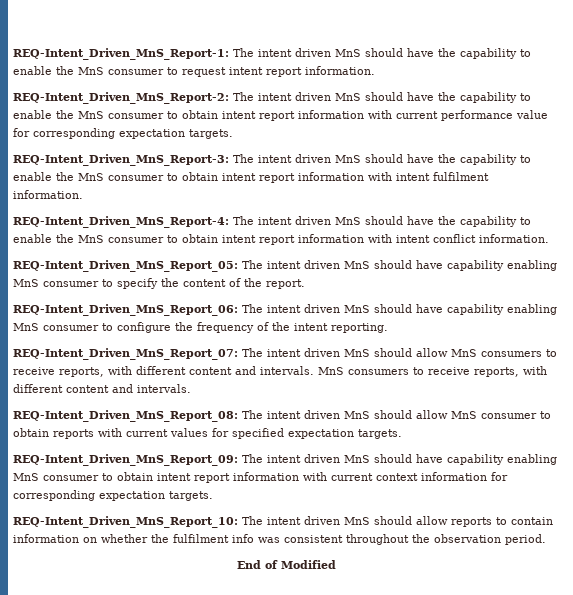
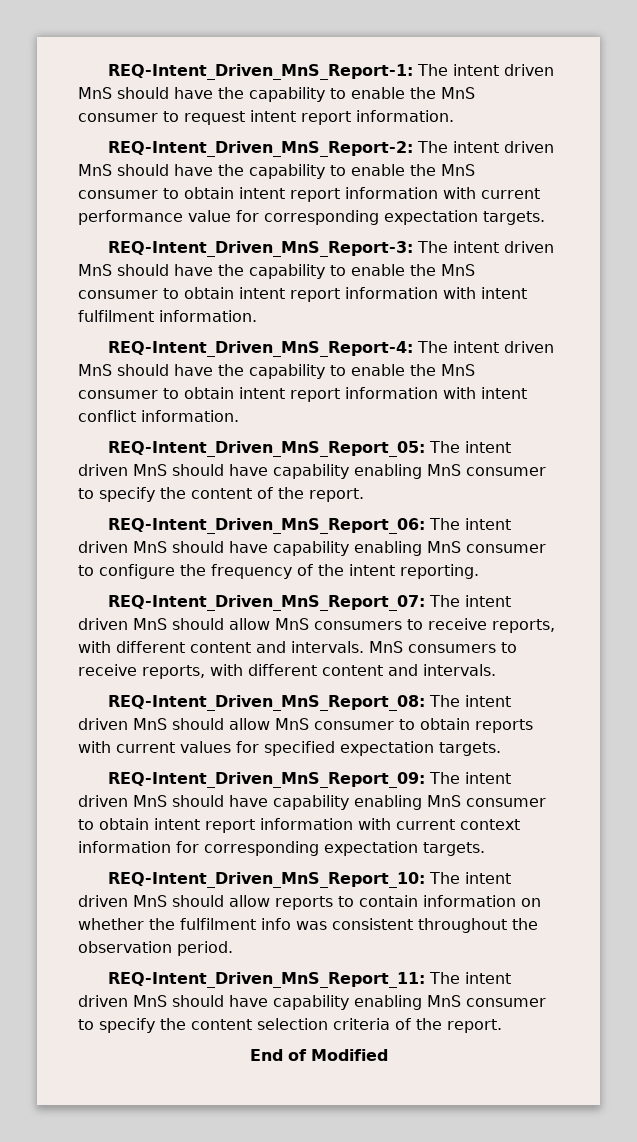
+ REQ-Intent_Driven_MnS_Report_11: The intent driven MnS should have capability enabling MnS consumer to specify the content selection criteria of the report.

